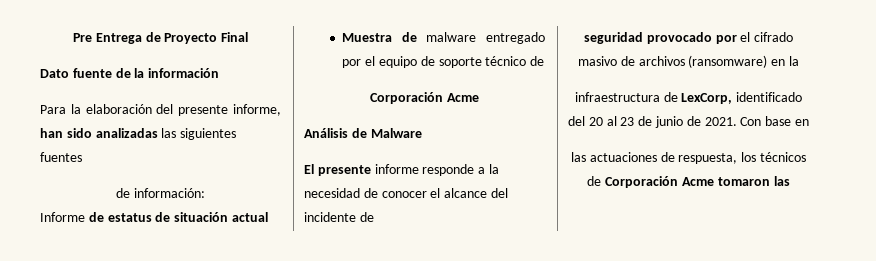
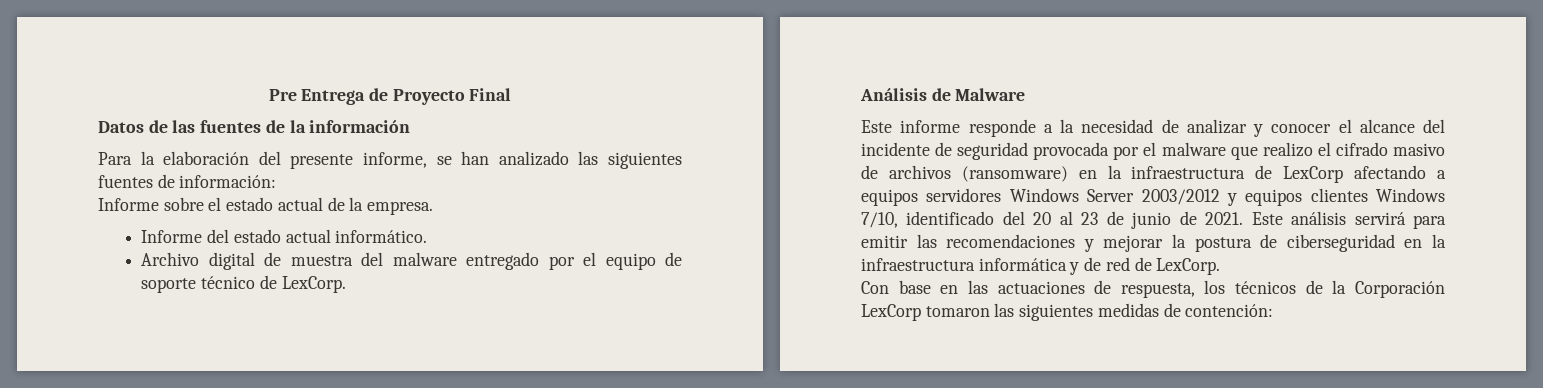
- Dato fuente de la información
+ Datos de las fuentes de la información
- Para la elaboración del presente informe, han sido analizadas las siguientes fuentes
- de información:
+ Para la elaboración del presente informe, se han analizado las siguientes fuentes de información:
- Informe de estatus de situación actual
- Muestra de malware entregado por el equipo de soporte técnico de
- Corporación Acme
+ Informe sobre el estado actual de la empresa.
+ Informe del estado actual informático.
+ Archivo digital de muestra del malware entregado por el equipo de soporte técnico de LexCorp.
- El presente informe responde a la necesidad de conocer el alcance del incidente de
- seguridad provocado por el cifrado masivo de archivos (ransomware) en la
- infraestructura de LexCorp, identificado del 20 al 23 de junio de 2021. Con base en
- las actuaciones de respuesta, los técnicos de Corporación Acme tomaron las
+ Este informe responde a la necesidad de analizar y conocer el alcance del incidente de seguridad provocada por el malware que realizo el cifrado masivo de archivos (ransomware) en la infraestructura de LexCorp afectando a equipos servidores Windows Server 2003/2012 y equipos clientes Windows 7/10, identificado del 20 al 23 de junio de 2021. Este análisis servirá para emitir las recomendaciones y mejorar la postura de ciberseguridad en la infraestructura informática y de red de LexCorp.
+ Con base en las actuaciones de respuesta, los técnicos de la Corporación LexCorp tomaron las siguientes medidas de contención:

